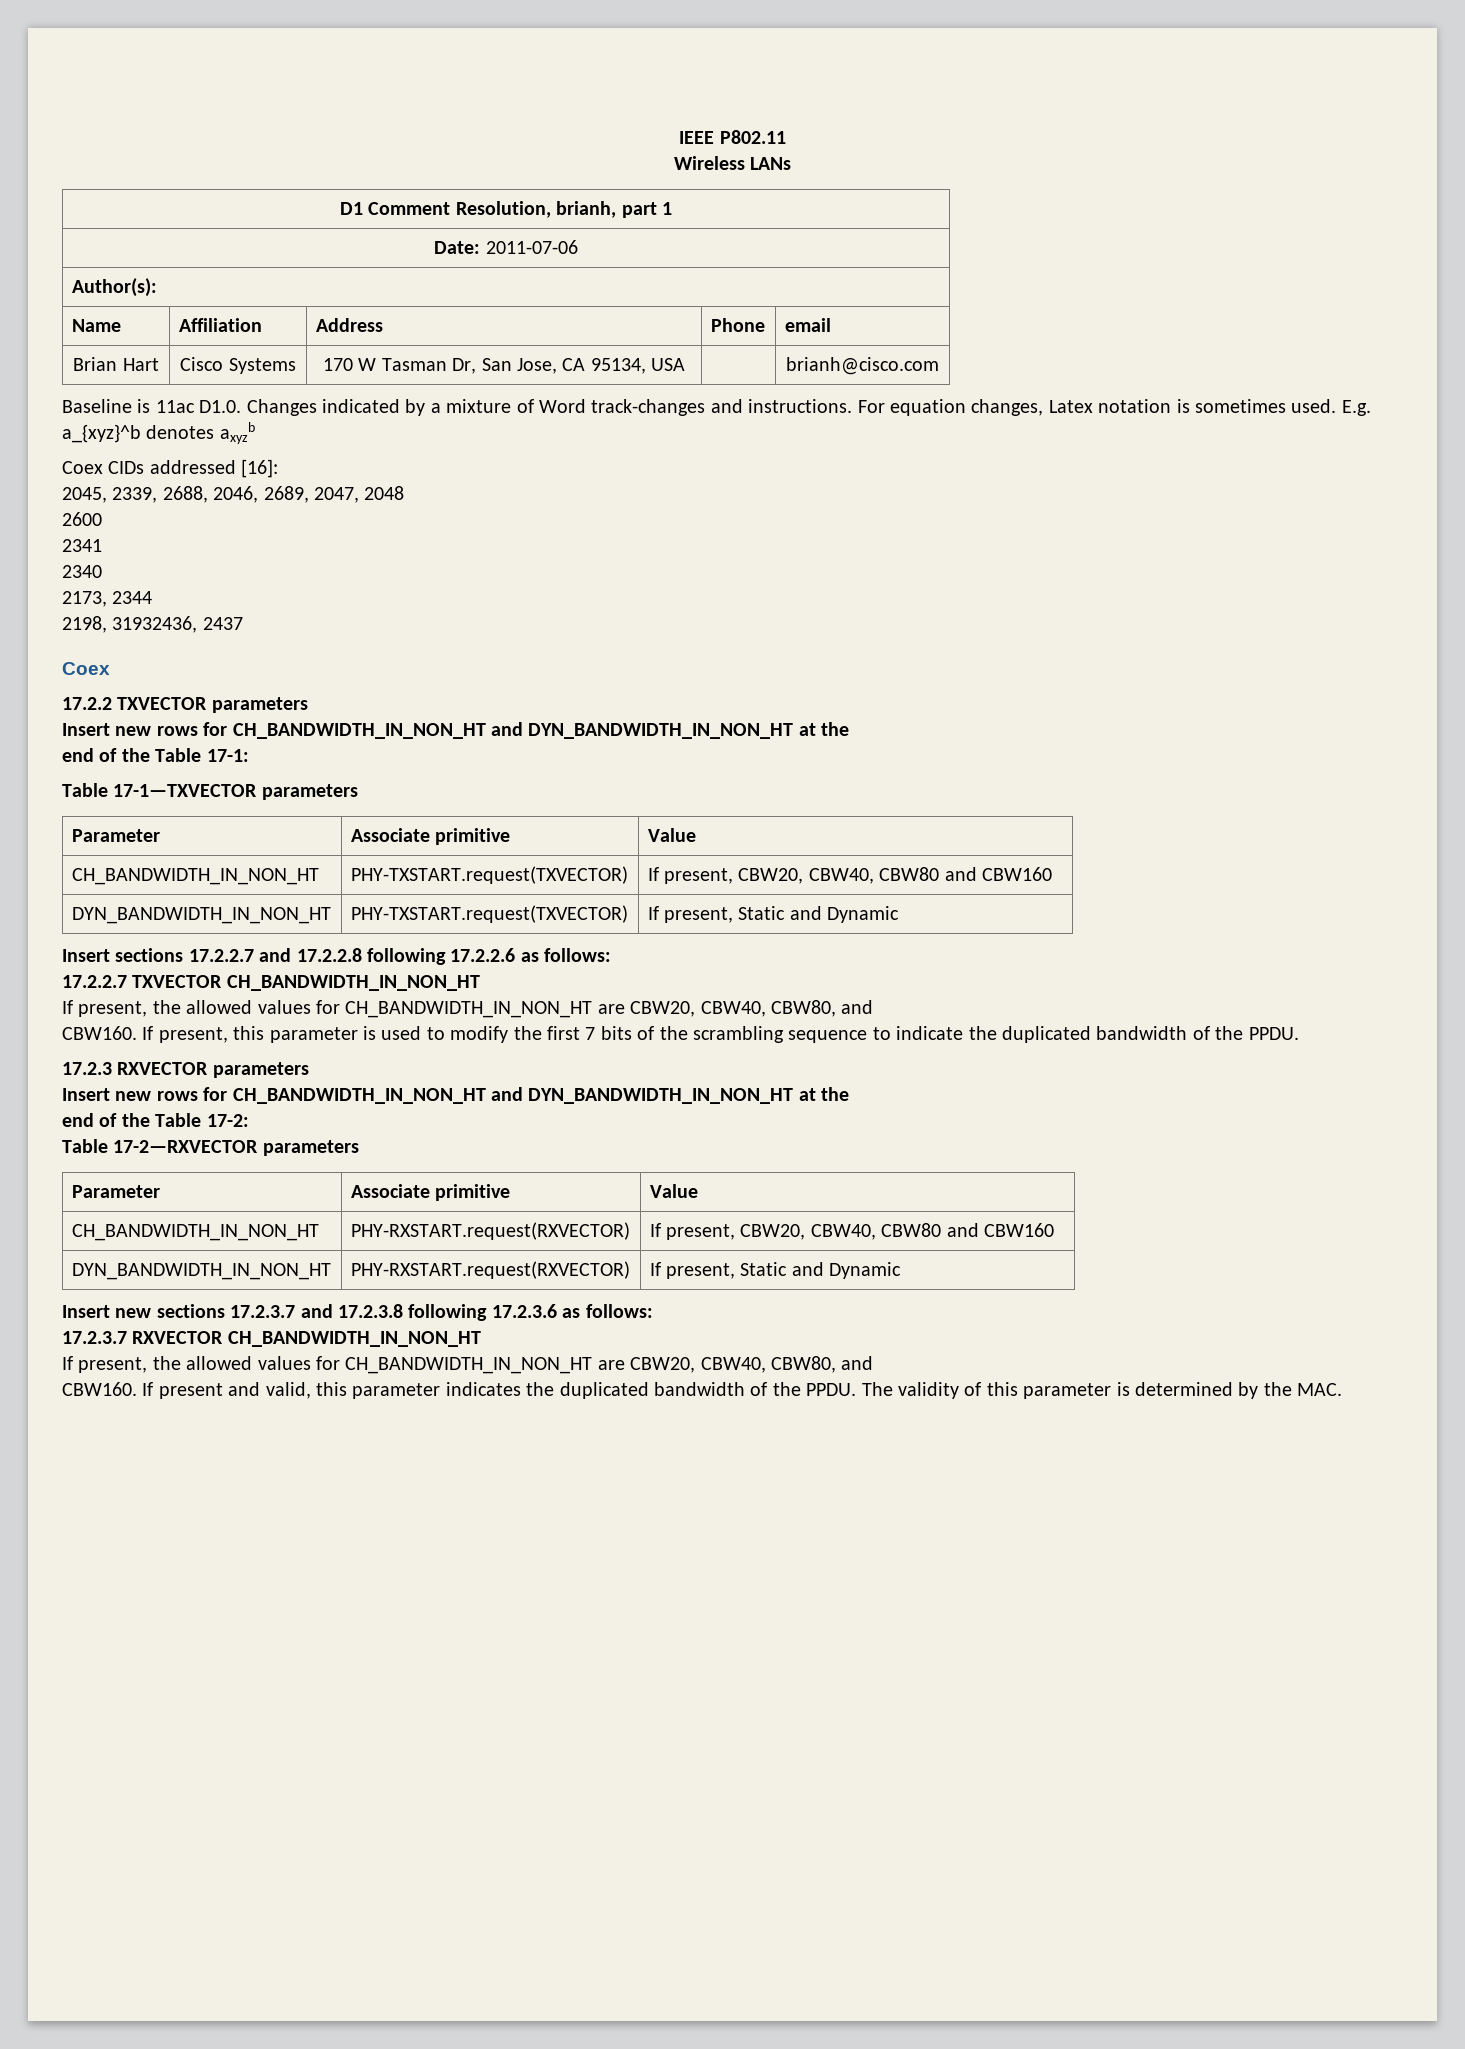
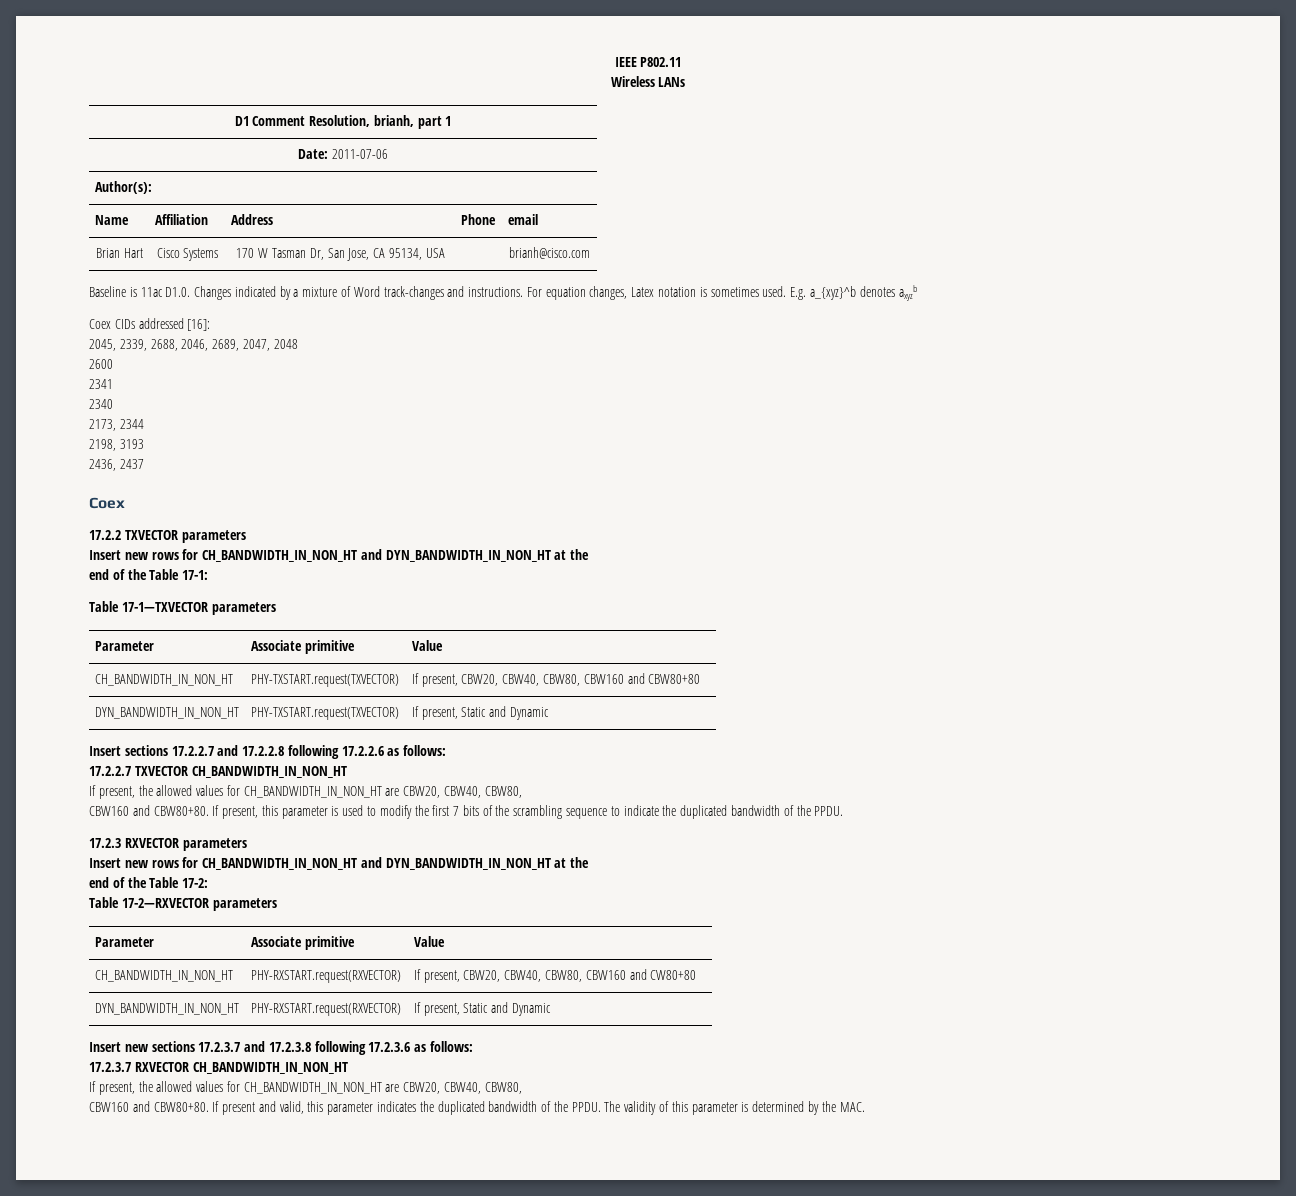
- 2198, 31932436, 2437
+ 2198, 3193
+ 2436, 2437
- CH_BANDWIDTH_IN_NON_HT | PHY-TXSTART.request(TXVECTOR) | If present, CBW20, CBW40, CBW80 and CBW160
+ CH_BANDWIDTH_IN_NON_HT | PHY-TXSTART.request(TXVECTOR) | If present, CBW20, CBW40, CBW80, CBW160 and CBW80+80
  17.2.2.7 TXVECTOR CH_BANDWIDTH_IN_NON_HT
- If present, the allowed values for CH_BANDWIDTH_IN_NON_HT are CBW20, CBW40, CBW80, and
- CBW160.
+ If present, the allowed values for CH_BANDWIDTH_IN_NON_HT are CBW20, CBW40, CBW80,
+ CBW160 and CBW80+80.
- CH_BANDWIDTH_IN_NON_HT | PHY-RXSTART.request(RXVECTOR) | If present, CBW20, CBW40, CBW80 and CBW160
+ CH_BANDWIDTH_IN_NON_HT | PHY-RXSTART.request(RXVECTOR) | If present, CBW20, CBW40, CBW80, CBW160 and CW80+80
  17.2.3.7 RXVECTOR CH_BANDWIDTH_IN_NON_HT
- If present, the allowed values for CH_BANDWIDTH_IN_NON_HT are CBW20, CBW40, CBW80, and
- CBW160.
+ If present, the allowed values for CH_BANDWIDTH_IN_NON_HT are CBW20, CBW40, CBW80,
+ CBW160 and CBW80+80.

